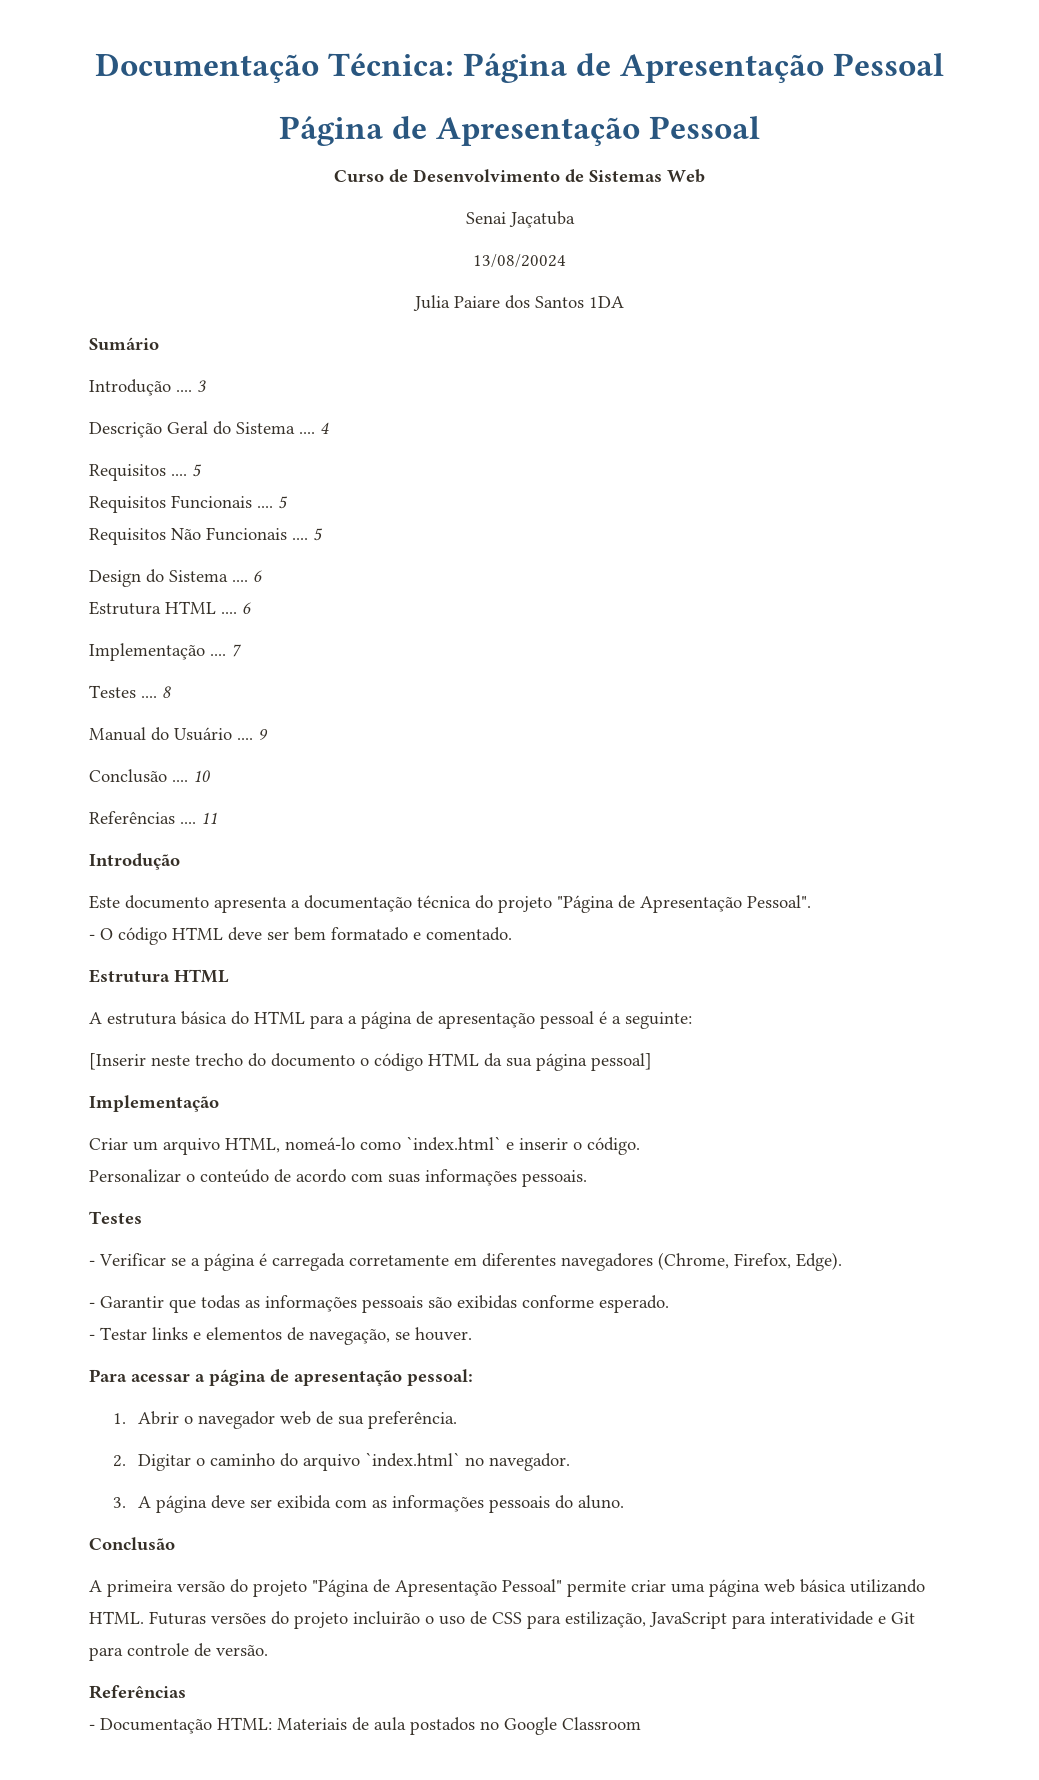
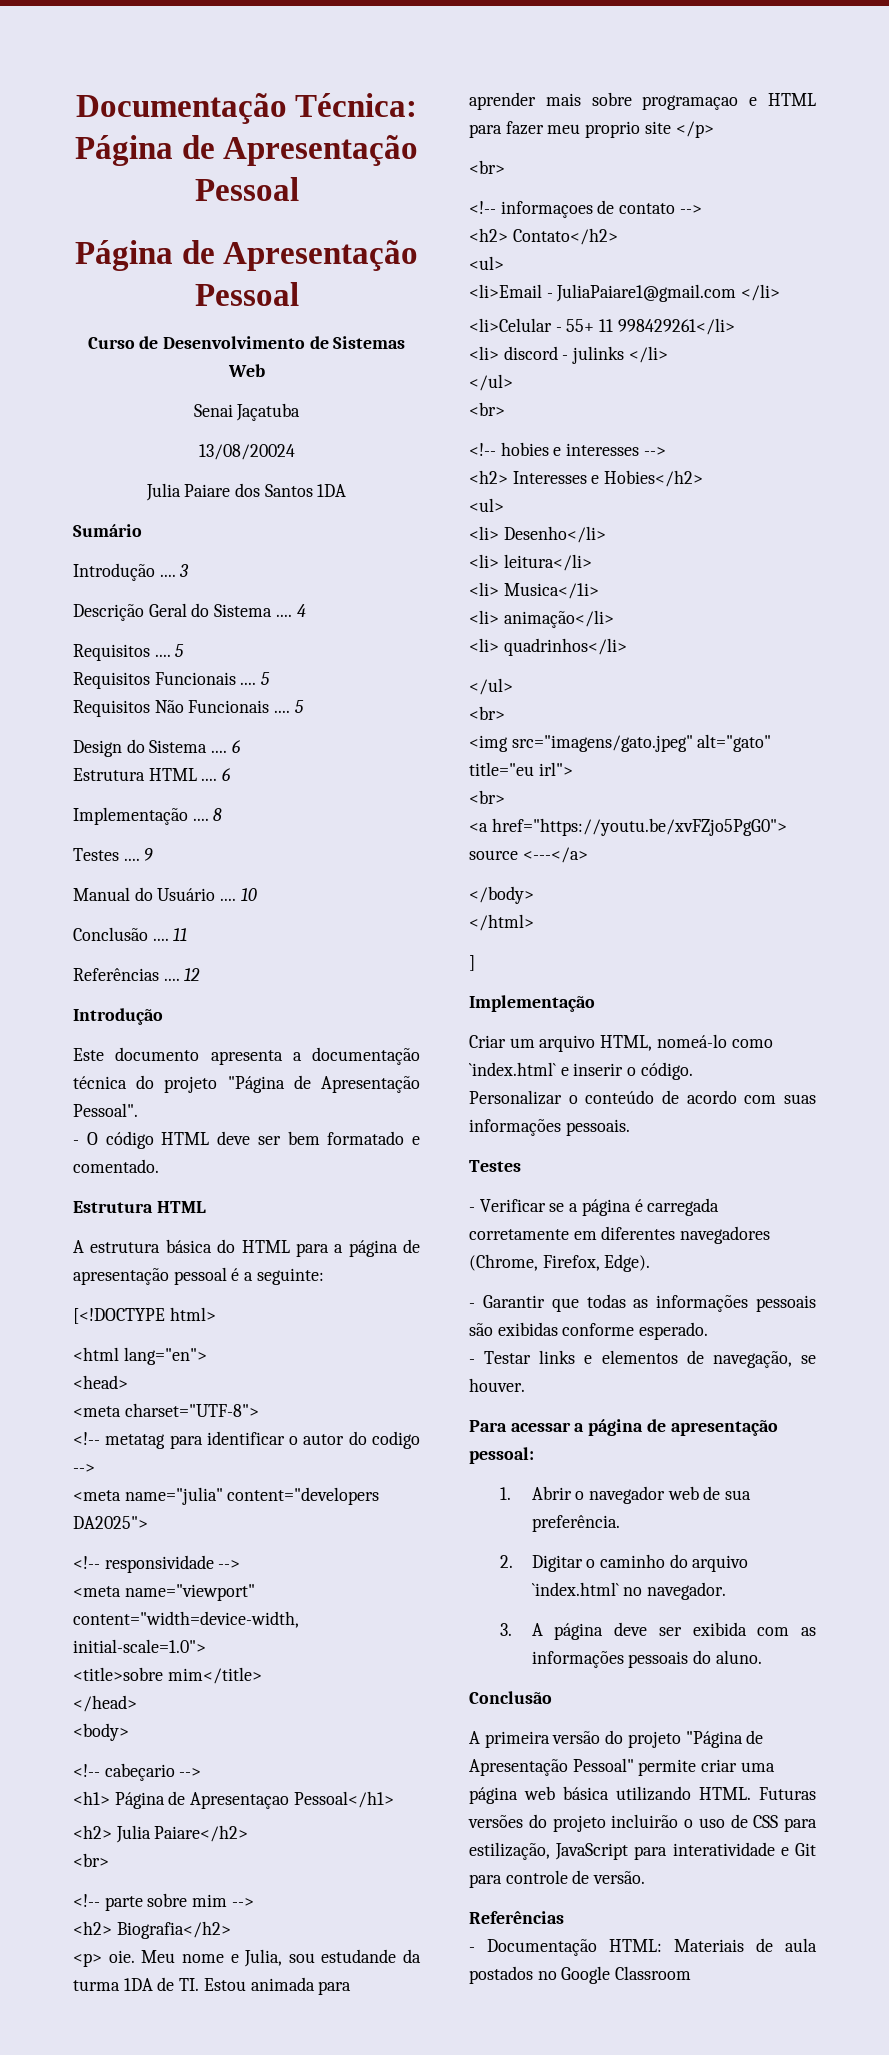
- 7
+ 8
- 8
+ 9
- 9
+ 10
- Conclusão .... 10
+ Conclusão .... 11
- 11
+ 12
- [Inserir neste trecho do documento o código HTML da sua página pessoal]
+ [<!DOCTYPE html>
+ <html lang="en">
+ <head>
+ <meta charset="UTF-8">
+ <!-- metatag para identificar o autor do codigo -->
+ <meta name="julia" content="developers DA2025">
+ <!-- responsividade -->
+ <meta name="viewport" content="width=device-width, initial-scale=1.0">
+ <title>sobre mim</title>
+ </head>
+ <body>
+ <!-- cabeçario -->
+ <h1> Página de Apresentaçao Pessoal</h1>
+ <h2> Julia Paiare</h2>
+ <br>
+ <!-- parte sobre mim -->
+ <h2> Biografia</h2>
+ <p> oie. Meu nome e Julia, sou estudande da turma 1DA de TI. Estou animada para aprender mais sobre programaçao e HTML para fazer meu proprio site </p>
+ <br>
+ <!-- informaçoes de contato -->
+ <h2> Contato</h2>
+ <ul>
+ <li>Email - JuliaPaiare1@gmail.com </li>
+ <li>Celular - 55+ 11 998429261</li>
+ <li> discord - julinks </li>
+ </ul>
+ <br>
+ <!-- hobies e interesses -->
+ <h2> Interesses e Hobies</h2>
+ <ul>
+ <li> Desenho</li>
+ <li> leitura</li>
+ <li> Musica</1i>
+ <li> animação</li>
+ <li> quadrinhos</li>
+ </ul>
+ <br>
+ <img src="imagens/gato.jpeg" alt="gato" title="eu irl">
+ <br>
+ <a href="https://youtu.be/xvFZjo5PgG0"> source <---</a>
+ </body>
+ </html>
+ ]

